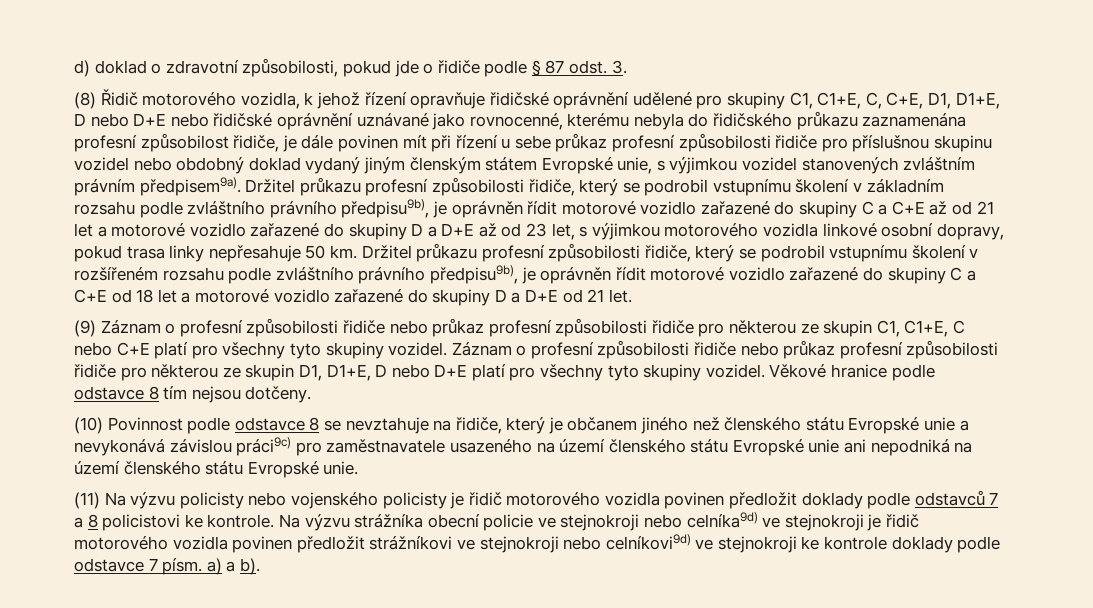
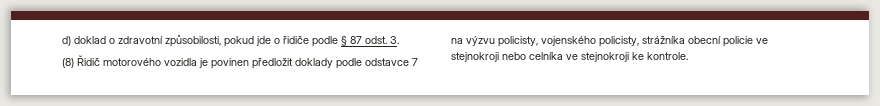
- (8) Řidič motorového vozidla, k jehož řízení opravňuje řidičské oprávnění udělené pro skupiny C1, C1+E, C, C+E, D1, D1+E, D nebo D+E nebo řidičské oprávnění uznávané jako rovnocenné, kterému nebyla do řidičského průkazu zaznamenána profesní způsobilost řidiče, je dále povinen mít při řízení u sebe průkaz profesní způsobilosti řidiče pro příslušnou skupinu vozidel nebo obdobný doklad vydaný jiným členským státem Evropské unie, s výjimkou vozidel stanovených zvláštním právním předpisem9a). Držitel průkazu profesní způsobilosti řidiče, který se podrobil vstupnímu školení v základním rozsahu podle zvláštního právního předpisu9b), je oprávněn řídit motorové vozidlo zařazené do skupiny C a C+E až od 21 let a motorové vozidlo zařazené do skupiny D a D+E až od 23 let, s výjimkou motorového vozidla linkové osobní dopravy, pokud trasa linky nepřesahuje 50 km. Držitel průkazu profesní způsobilosti řidiče, který se podrobil vstupnímu školení v rozšířeném rozsahu podle zvláštního právního předpisu9b), je oprávněn řídit motorové vozidlo zařazené do skupiny C a C+E od 18 let a motorové vozidlo zařazené do skupiny D a D+E od 21 let.
- (9) Záznam o profesní způsobilosti řidiče nebo průkaz profesní způsobilosti řidiče pro některou ze skupin C1, C1+E, C nebo C+E platí pro všechny tyto skupiny vozidel. Záznam o profesní způsobilosti řidiče nebo průkaz profesní způsobilosti řidiče pro některou ze skupin D1, D1+E, D nebo D+E platí pro všechny tyto skupiny vozidel. Věkové hranice podle odstavce 8 tím nejsou dotčeny.
- (10) Povinnost podle odstavce 8 se nevztahuje na řidiče, který je občanem jiného než členského státu Evropské unie a nevykonává závislou práci9c) pro zaměstnavatele usazeného na území členského státu Evropské unie ani nepodniká na území členského státu Evropské unie.
- (11) Na výzvu policisty nebo vojenského policisty je řidič motorového vozidla povinen předložit doklady podle odstavců 7 a 8 policistovi ke kontrole. Na výzvu strážníka obecní policie ve stejnokroji nebo celníka9d) ve stejnokroji je řidič motorového vozidla povinen předložit strážníkovi ve stejnokroji nebo celníkovi9d) ve stejnokroji ke kontrole doklady podle odstavce 7 písm. a) a b).
+ (8) Řidič motorového vozidla je povinen předložit doklady podle odstavce 7 na výzvu policisty, vojenského policisty, strážníka obecní policie ve stejnokroji nebo celníka ve stejnokroji ke kontrole.

